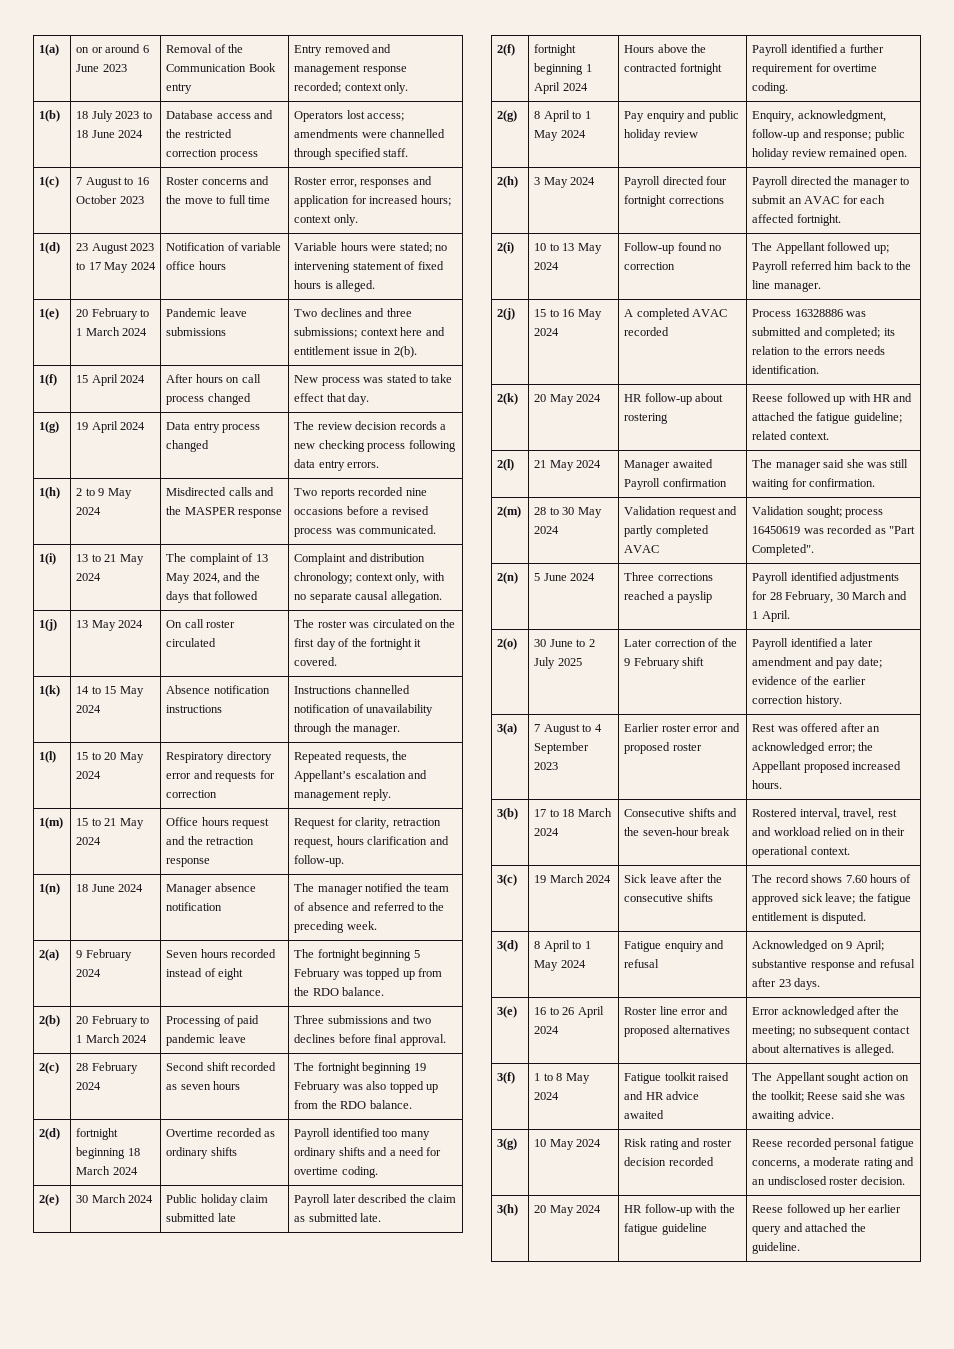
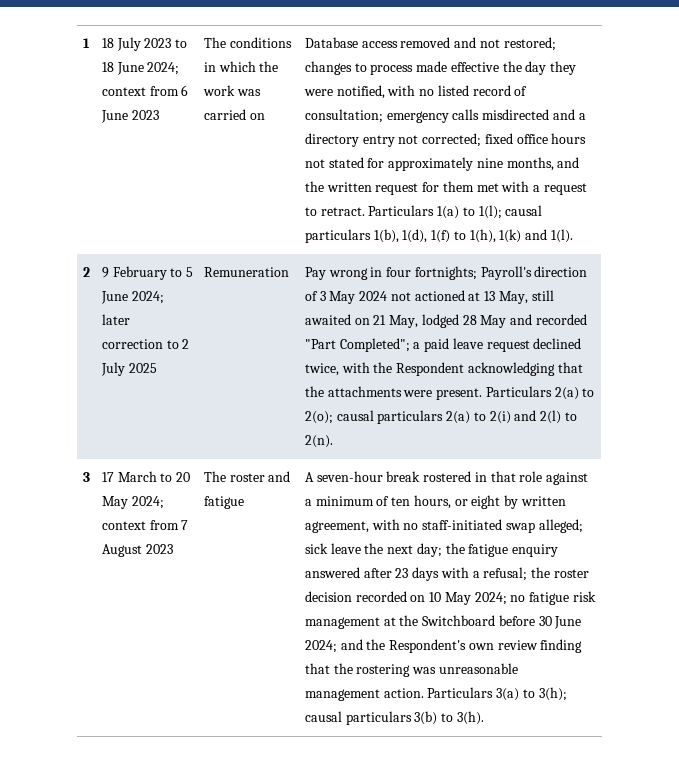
- 1(a) | on or around 6 June 2023 | Removal of the Communication Book entry | Entry removed and management response recorded; context only.
- 1(b) | 18 July 2023 to 18 June 2024 | Database access and the restricted correction process | Operators lost access; amendments were channelled through specified staff.
- 1(c) | 7 August to 16 October 2023 | Roster concerns and the move to full time | Roster error, responses and application for increased hours; context only.
- 1(d) | 23 August 2023 to 17 May 2024 | Notification of variable office hours | Variable hours were stated; no intervening statement of fixed hours is alleged.
- 1(e) | 20 February to 1 March 2024 | Pandemic leave submissions | Two declines and three submissions; context here and entitlement issue in 2(b).
- 1(f) | 15 April 2024 | After hours on call process changed | New process was stated to take effect that day.
- 1(g) | 19 April 2024 | Data entry process changed | The review decision records a new checking process following data entry errors.
- 1(h) | 2 to 9 May 2024 | Misdirected calls and the MASPER response | Two reports recorded nine occasions before a revised process was communicated.
- 1(i) | 13 to 21 May 2024 | The complaint of 13 May 2024, and the days that followed | Complaint and distribution chronology; context only, with no separate causal allegation.
- 1(j) | 13 May 2024 | On call roster circulated | The roster was circulated on the first day of the fortnight it covered.
- 1(k) | 14 to 15 May 2024 | Absence notification instructions | Instructions channelled notification of unavailability through the manager.
- 1(l) | 15 to 20 May 2024 | Respiratory directory error and requests for correction | Repeated requests, the Appellant’s escalation and management reply.
- 1(m) | 15 to 21 May 2024 | Office hours request and the retraction response | Request for clarity, retraction request, hours clarification and follow-up.
- 1(n) | 18 June 2024 | Manager absence notification | The manager notified the team of absence and referred to the preceding week.
- 2(a) | 9 February 2024 | Seven hours recorded instead of eight | The fortnight beginning 5 February was topped up from the RDO balance.
- 2(b) | 20 February to 1 March 2024 | Processing of paid pandemic leave | Three submissions and two declines before final approval.
- 2(c) | 28 February 2024 | Second shift recorded as seven hours | The fortnight beginning 19 February was also topped up from the RDO balance.
- 2(d) | fortnight beginning 18 March 2024 | Overtime recorded as ordinary shifts | Payroll identified too many ordinary shifts and a need for overtime coding.
- 2(e) | 30 March 2024 | Public holiday claim submitted late | Payroll later described the claim as submitted late.
- 2(f) | fortnight beginning 1 April 2024 | Hours above the contracted fortnight | Payroll identified a further requirement for overtime coding.
- 2(g) | 8 April to 1 May 2024 | Pay enquiry and public holiday review | Enquiry, acknowledgment, follow-up and response; public holiday review remained open.
- 2(h) | 3 May 2024 | Payroll directed four fortnight corrections | Payroll directed the manager to submit an AVAC for each affected fortnight.
- 2(i) | 10 to 13 May 2024 | Follow-up found no correction | The Appellant followed up; Payroll referred him back to the line manager.
- 2(j) | 15 to 16 May 2024 | A completed AVAC recorded | Process 16328886 was submitted and completed; its relation to the errors needs identification.
- 2(k) | 20 May 2024 | HR follow-up about rostering | Reese followed up with HR and attached the fatigue guideline; related context.
- 2(l) | 21 May 2024 | Manager awaited Payroll confirmation | The manager said she was still waiting for confirmation.
- 2(m) | 28 to 30 May 2024 | Validation request and partly completed AVAC | Validation sought; process 16450619 was recorded as "Part Completed".
- 2(n) | 5 June 2024 | Three corrections reached a payslip | Payroll identified adjustments for 28 February, 30 March and 1 April.
- 2(o) | 30 June to 2 July 2025 | Later correction of the 9 February shift | Payroll identified a later amendment and pay date; evidence of the earlier correction history.
- 3(a) | 7 August to 4 September 2023 | Earlier roster error and proposed roster | Rest was offered after an acknowledged error; the Appellant proposed increased hours.
- 3(b) | 17 to 18 March 2024 | Consecutive shifts and the seven-hour break | Rostered interval, travel, rest and workload relied on in their operational context.
- 3(c) | 19 March 2024 | Sick leave after the consecutive shifts | The record shows 7.60 hours of approved sick leave; the fatigue entitlement is disputed.
- 3(d) | 8 April to 1 May 2024 | Fatigue enquiry and refusal | Acknowledged on 9 April; substantive response and refusal after 23 days.
- 3(e) | 16 to 26 April 2024 | Roster line error and proposed alternatives | Error acknowledged after the meeting; no subsequent contact about alternatives is alleged.
- 3(f) | 1 to 8 May 2024 | Fatigue toolkit raised and HR advice awaited | The Appellant sought action on the toolkit; Reese said she was awaiting advice.
- 3(g) | 10 May 2024 | Risk rating and roster decision recorded | Reese recorded personal fatigue concerns, a moderate rating and an undisclosed roster decision.
- 3(h) | 20 May 2024 | HR follow-up with the fatigue guideline | Reese followed up her earlier query and attached the guideline.
+ 1 | 18 July 2023 to 18 June 2024; context from 6 June 2023 | The conditions in which the work was carried on | Database access removed and not restored; changes to process made effective the day they were notified, with no listed record of consultation; emergency calls misdirected and a directory entry not corrected; fixed office hours not stated for approximately nine months, and the written request for them met with a request to retract. Particulars 1(a) to 1(l); causal particulars 1(b), 1(d), 1(f) to 1(h), 1(k) and 1(l).
+ 2 | 9 February to 5 June 2024; later correction to 2 July 2025 | Remuneration | Pay wrong in four fortnights; Payroll's direction of 3 May 2024 not actioned at 13 May, still awaited on 21 May, lodged 28 May and recorded "Part Completed"; a paid leave request declined twice, with the Respondent acknowledging that the attachments were present. Particulars 2(a) to 2(o); causal particulars 2(a) to 2(i) and 2(l) to 2(n).
+ 3 | 17 March to 20 May 2024; context from 7 August 2023 | The roster and fatigue | A seven-hour break rostered in that role against a minimum of ten hours, or eight by written agreement, with no staff-initiated swap alleged; sick leave the next day; the fatigue enquiry answered after 23 days with a refusal; the roster decision recorded on 10 May 2024; no fatigue risk management at the Switchboard before 30 June 2024; and the Respondent's own review finding that the rostering was unreasonable management action. Particulars 3(a) to 3(h); causal particulars 3(b) to 3(h).

